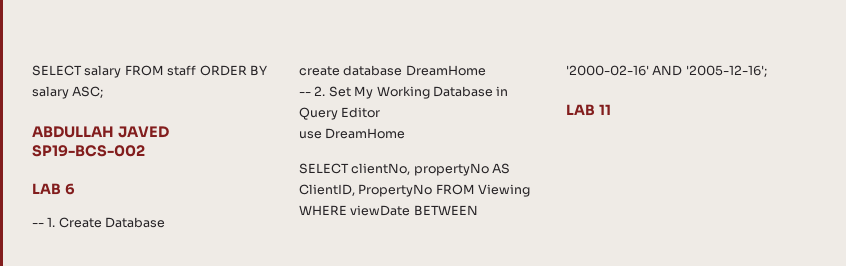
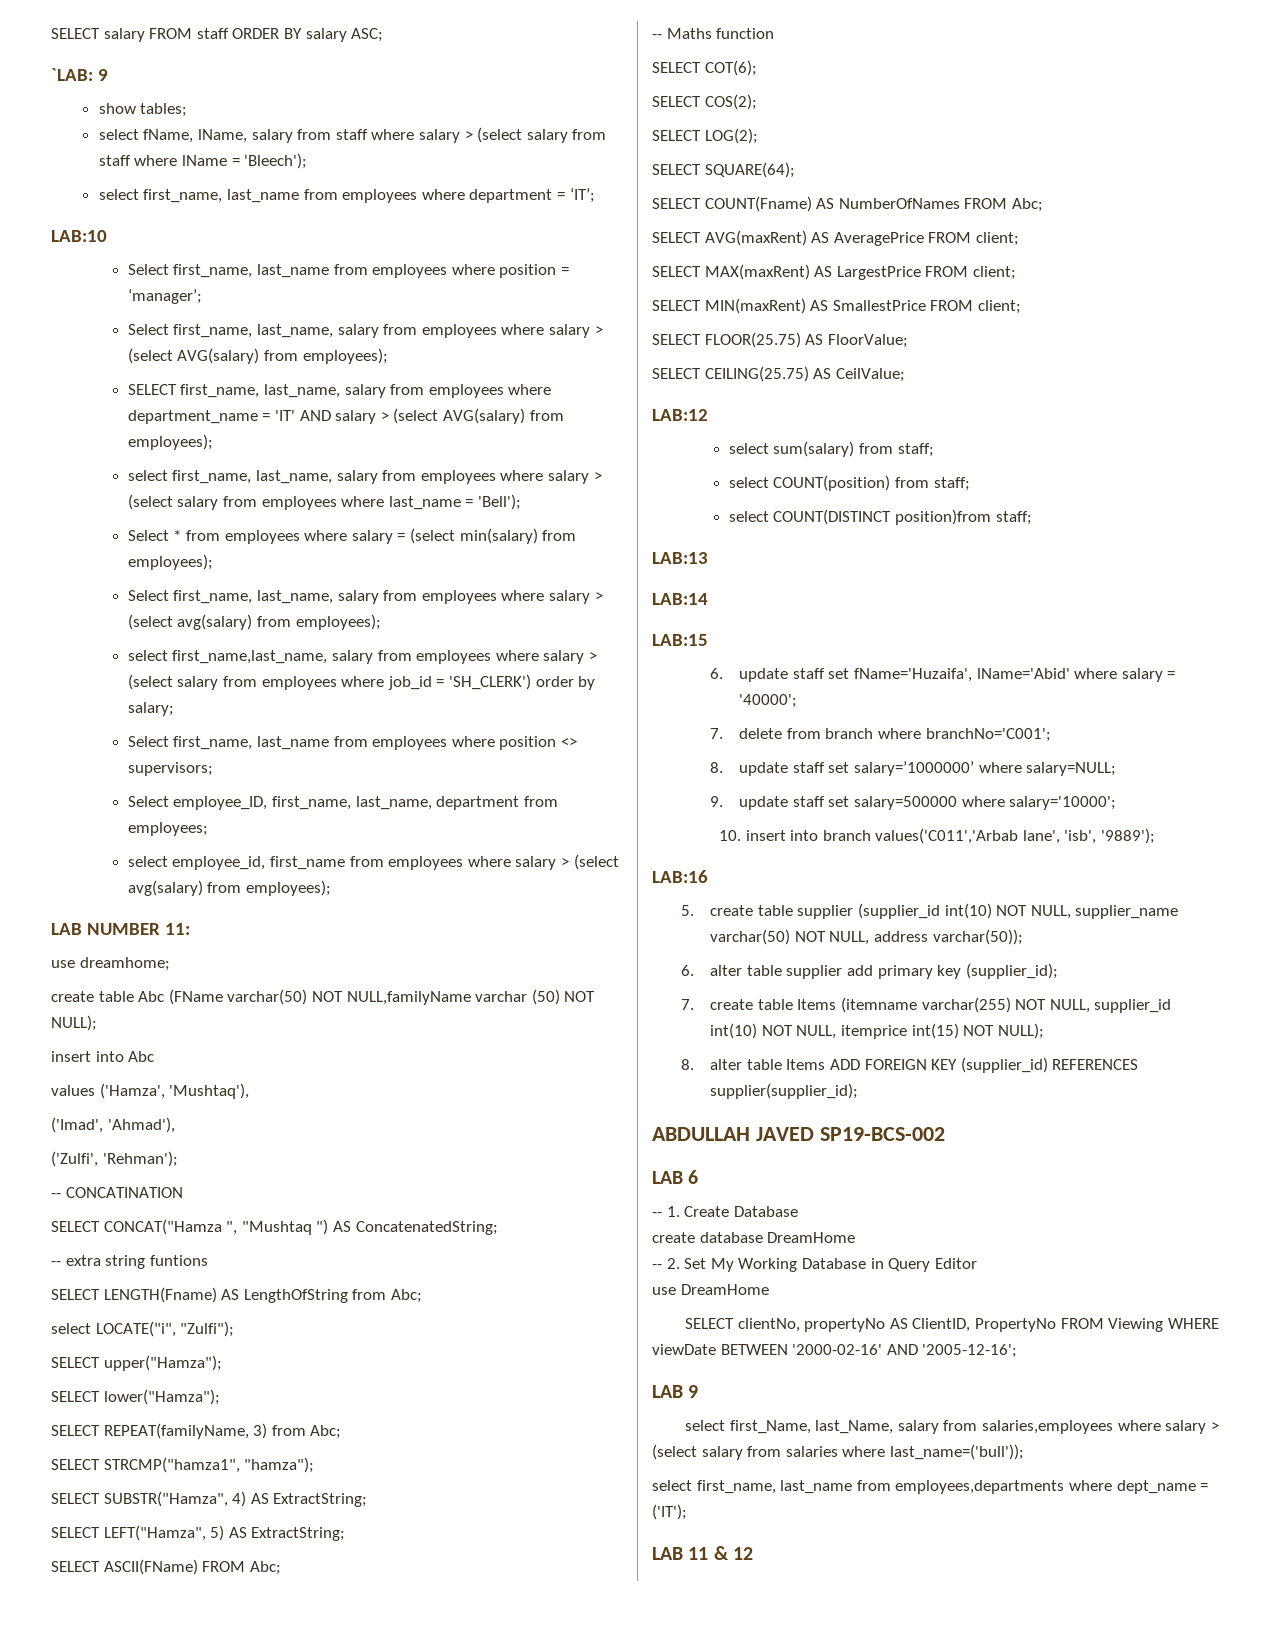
+ `LAB: 9
+ show tables;
+ select fName, lName, salary from staff where salary > (select salary from staff where lName = 'Bleech');
+ select first_name, last_name from employees where department = ‘IT’;
+ LAB:10
+ Select first_name, last_name from employees where position = ‘manager’;
+ Select first_name, last_name, salary from employees where salary > (select AVG(salary) from employees);
+ SELECT first_name, last_name, salary from employees where department_name = 'IT' AND salary > (select AVG(salary) from employees);
+ select first_name, last_name, salary from employees where salary > (select salary from employees where last_name = 'Bell');
+ Select * from employees where salary = (select min(salary) from employees);
+ Select first_name, last_name, salary from employees where salary > (select avg(salary) from employees);
+ select first_name,last_name, salary from employees where salary > (select salary from employees where job_id = 'SH_CLERK') order by salary;
+ Select first_name, last_name from employees where position <> supervisors;
+ Select employee_ID, first_name, last_name, department from employees;
+ select employee_id, first_name from employees where salary > (select avg(salary) from employees);
+ LAB NUMBER 11:
+ use dreamhome;
+ create table Abc (FName varchar(50) NOT NULL,familyName varchar (50) NOT NULL);
+ insert into Abc
+ values ('Hamza', 'Mushtaq'),
+ ('Imad', 'Ahmad'),
+ ('Zulfi', 'Rehman');
+ -- CONCATINATION
+ SELECT CONCAT("Hamza ", "Mushtaq ") AS ConcatenatedString;
+ -- extra string funtions
+ SELECT LENGTH(Fname) AS LengthOfString from Abc;
+ select LOCATE("i", "Zulfi");
+ SELECT upper("Hamza");
+ SELECT lower("Hamza");
+ SELECT REPEAT(familyName, 3) from Abc;
+ SELECT STRCMP("hamza1", "hamza");
+ SELECT SUBSTR("Hamza", 4) AS ExtractString;
+ SELECT LEFT("Hamza", 5) AS ExtractString;
+ SELECT ASCII(FName) FROM Abc;
+ -- Maths function
+ SELECT COT(6);
+ SELECT COS(2);
+ SELECT LOG(2);
+ SELECT SQUARE(64);
+ SELECT COUNT(Fname) AS NumberOfNames FROM Abc;
+ SELECT AVG(maxRent) AS AveragePrice FROM client;
+ SELECT MAX(maxRent) AS LargestPrice FROM client;
+ SELECT MIN(maxRent) AS SmallestPrice FROM client;
+ SELECT FLOOR(25.75) AS FloorValue;
+ SELECT CEILING(25.75) AS CeilValue;
+ LAB:12
+ select sum(salary) from staff;
+ select COUNT(position) from staff;
+ select COUNT(DISTINCT position)from staff;
+ LAB:13
+ LAB:14
+ LAB:15
+ 6. update staff set fName='Huzaifa', lName='Abid' where salary = '40000';
+ 7. delete from branch where branchNo='C001';
+ 8. update staff set salary=’1000000’ where salary=NULL;
+ 9. update staff set salary=500000 where salary='10000';
+ 10. insert into branch values('C011','Arbab lane', 'isb', '9889');
+ LAB:16
+ 5. create table supplier (supplier_id int(10) NOT NULL, supplier_name varchar(50) NOT NULL, address varchar(50));
+ 6. alter table supplier add primary key (supplier_id);
+ 7. create table Items (itemname varchar(255) NOT NULL, supplier_id int(10) NOT NULL, itemprice int(15) NOT NULL);
+ 8. alter table Items ADD FOREIGN KEY (supplier_id) REFERENCES supplier(supplier_id);
+ LAB 9
+ select first_Name, last_Name, salary from salaries,employees where salary > (select salary from salaries where last_name=('bull'));
+ select first_name, last_name from employees,departments where dept_name = ('IT');
- LAB 11
+ LAB 11 & 12

